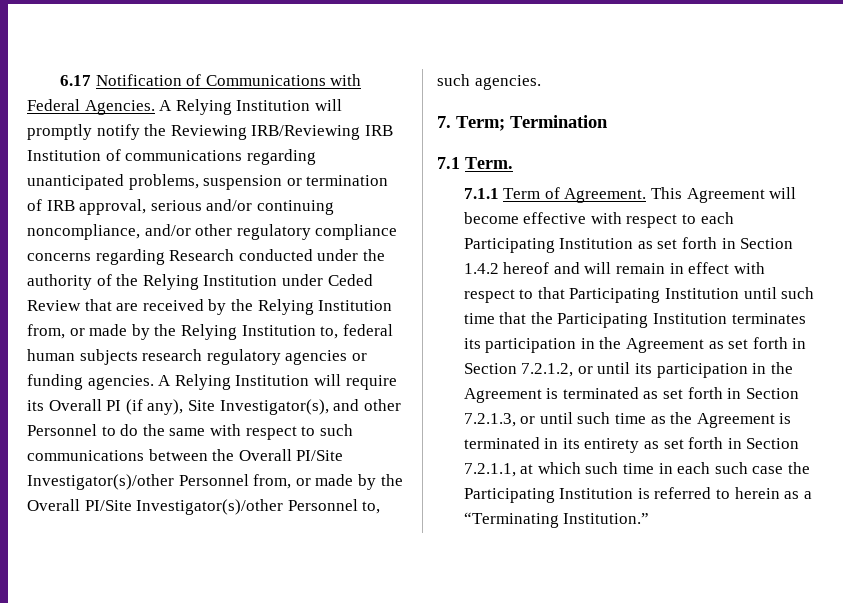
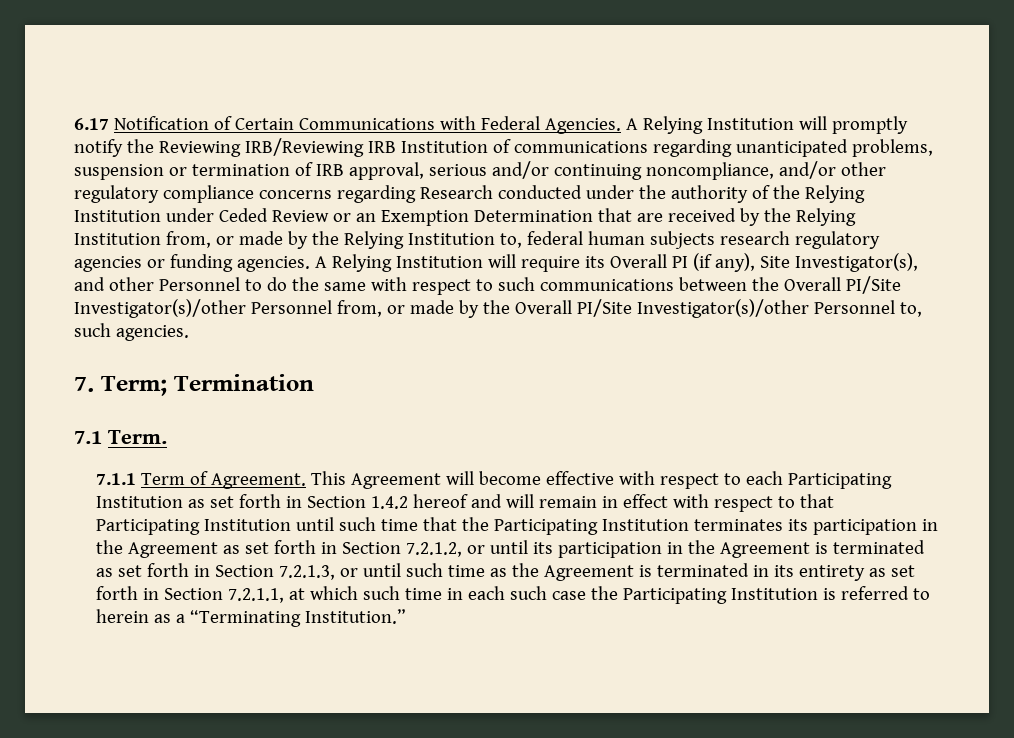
- 6.17 Notification of Communications with Federal Agencies.
+ 6.17 Notification of Certain Communications with Federal Agencies.
- A Relying Institution will promptly notify the Reviewing IRB/Reviewing IRB Institution of communications regarding unanticipated problems, suspension or termination of IRB approval, serious and/or continuing noncompliance, and/or other regulatory compliance concerns regarding Research conducted under the authority of the Relying Institution under Ceded Review that are received by the Relying Institution from, or made by the Relying Institution to, federal human subjects research regulatory agencies or funding agencies.
+ A Relying Institution will promptly notify the Reviewing IRB/Reviewing IRB Institution of communications regarding unanticipated problems, suspension or termination of IRB approval, serious and/or continuing noncompliance, and/or other regulatory compliance concerns regarding Research conducted under the authority of the Relying Institution under Ceded Review or an Exemption Determination that are received by the Relying Institution from, or made by the Relying Institution to, federal human subjects research regulatory agencies or funding agencies.

